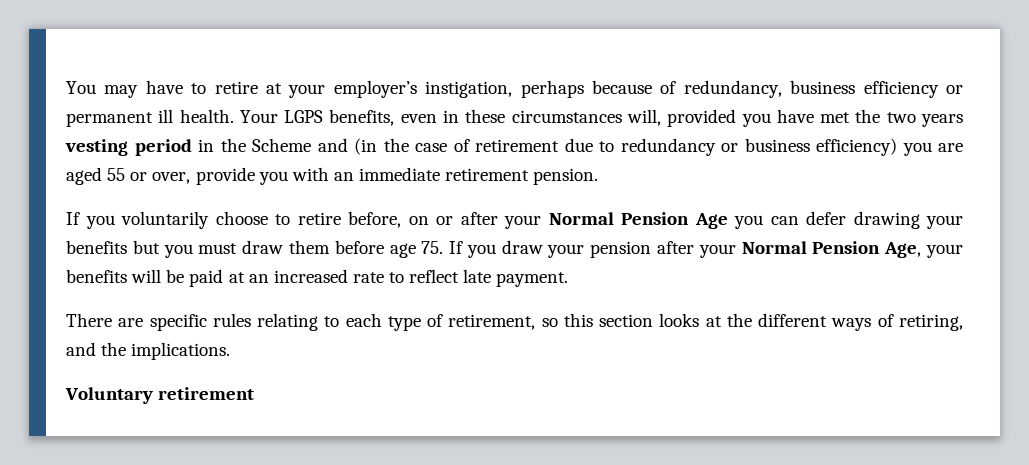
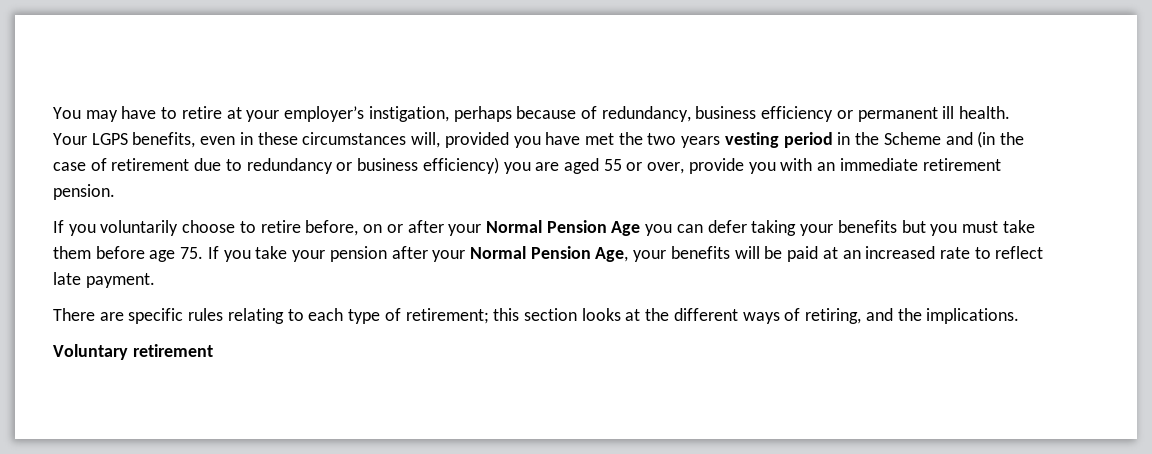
- If you voluntarily choose to retire before, on or after your Normal Pension Age you can defer drawing your benefits but you must draw them before age 75. If you draw your pension after your Normal Pension Age, your benefits will be paid at an increased rate to reflect late payment.
+ If you voluntarily choose to retire before, on or after your Normal Pension Age you can defer taking your benefits but you must take them before age 75. If you take your pension after your Normal Pension Age, your benefits will be paid at an increased rate to reflect late payment.
- There are specific rules relating to each type of retirement, so this section looks at the different ways of retiring, and the implications.
+ There are specific rules relating to each type of retirement; this section looks at the different ways of retiring, and the implications.

